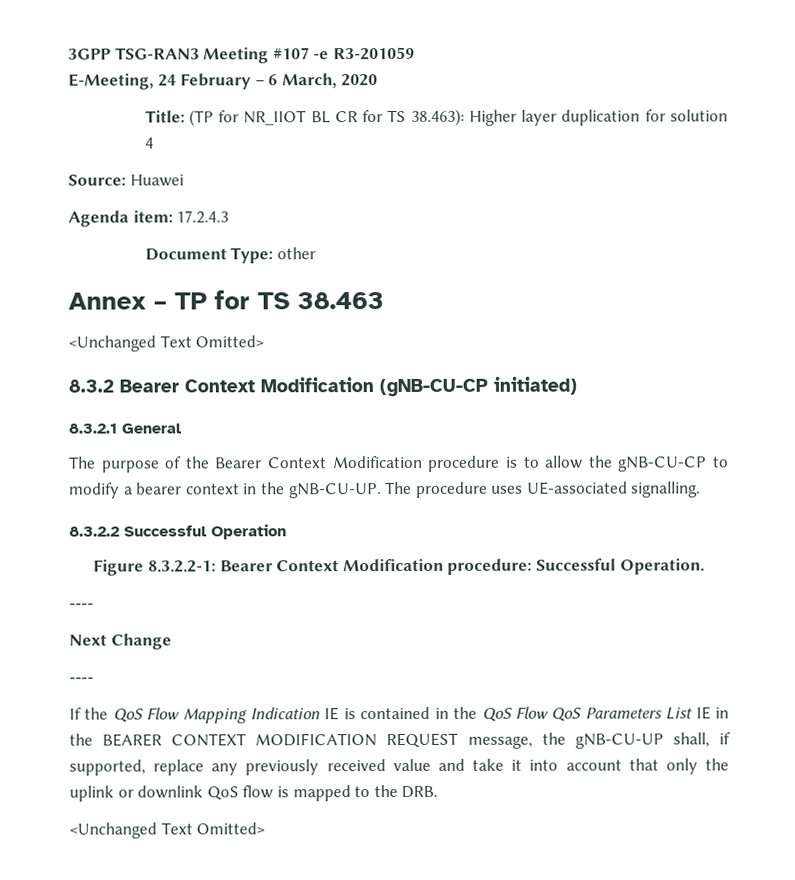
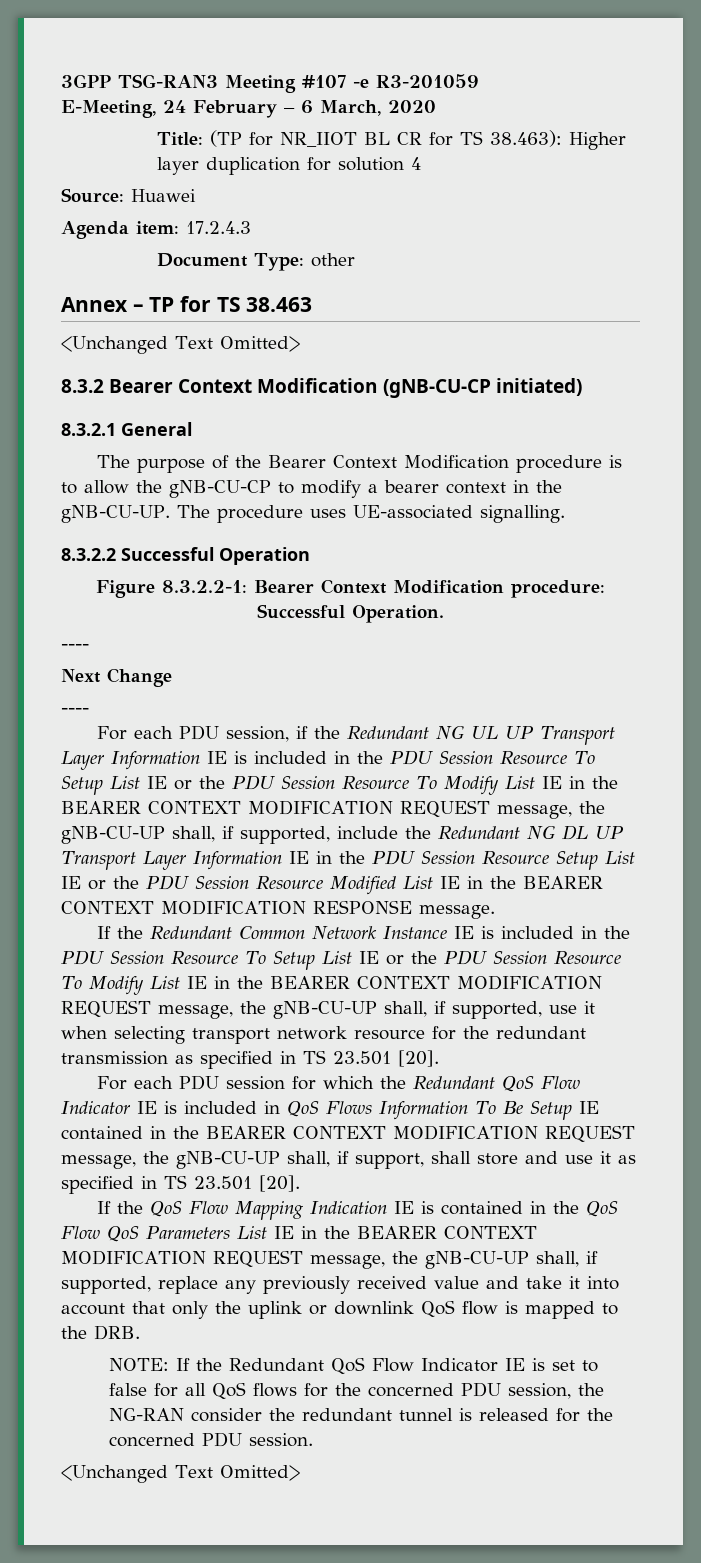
+ For each PDU session, if the Redundant NG UL UP Transport Layer Information IE is included in the PDU Session Resource To Setup List IE or the PDU Session Resource To Modify List IE in the BEARER CONTEXT MODIFICATION REQUEST message, the gNB-CU-UP shall, if supported, include the Redundant NG DL UP Transport Layer Information IE in the PDU Session Resource Setup List IE or the PDU Session Resource Modified List IE in the BEARER CONTEXT MODIFICATION RESPONSE message.
+ If the Redundant Common Network Instance IE is included in the PDU Session Resource To Setup List IE or the PDU Session Resource To Modify List IE in the BEARER CONTEXT MODIFICATION REQUEST message, the gNB-CU-UP shall, if supported, use it when selecting transport network resource for the redundant transmission as specified in TS 23.501 [20].
+ For each PDU session for which the Redundant QoS Flow Indicator IE is included in QoS Flows Information To Be Setup IE contained in the BEARER CONTEXT MODIFICATION REQUEST message, the gNB-CU-UP shall, if support, shall store and use it as specified in TS 23.501 [20].
+ NOTE: If the Redundant QoS Flow Indicator IE is set to false for all QoS flows for the concerned PDU session, the NG-RAN consider the redundant tunnel is released for the concerned PDU session.

